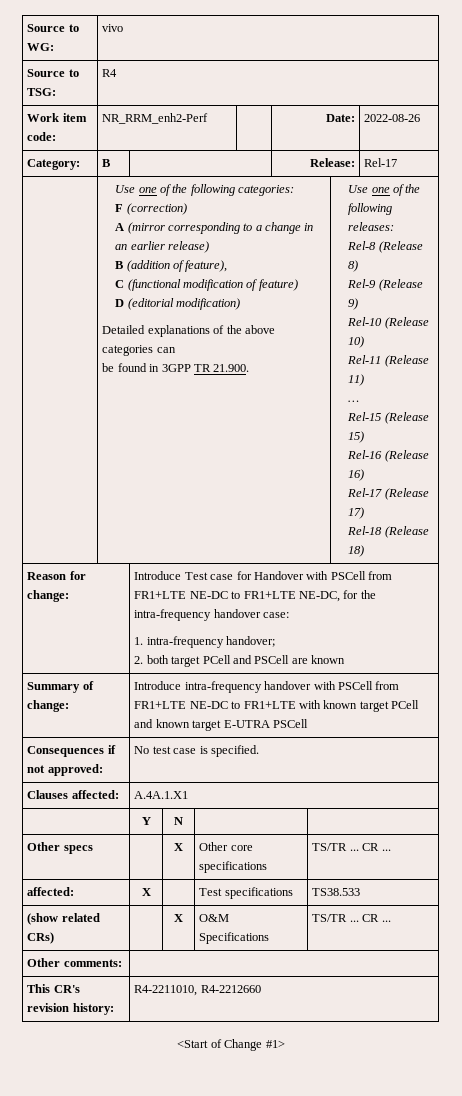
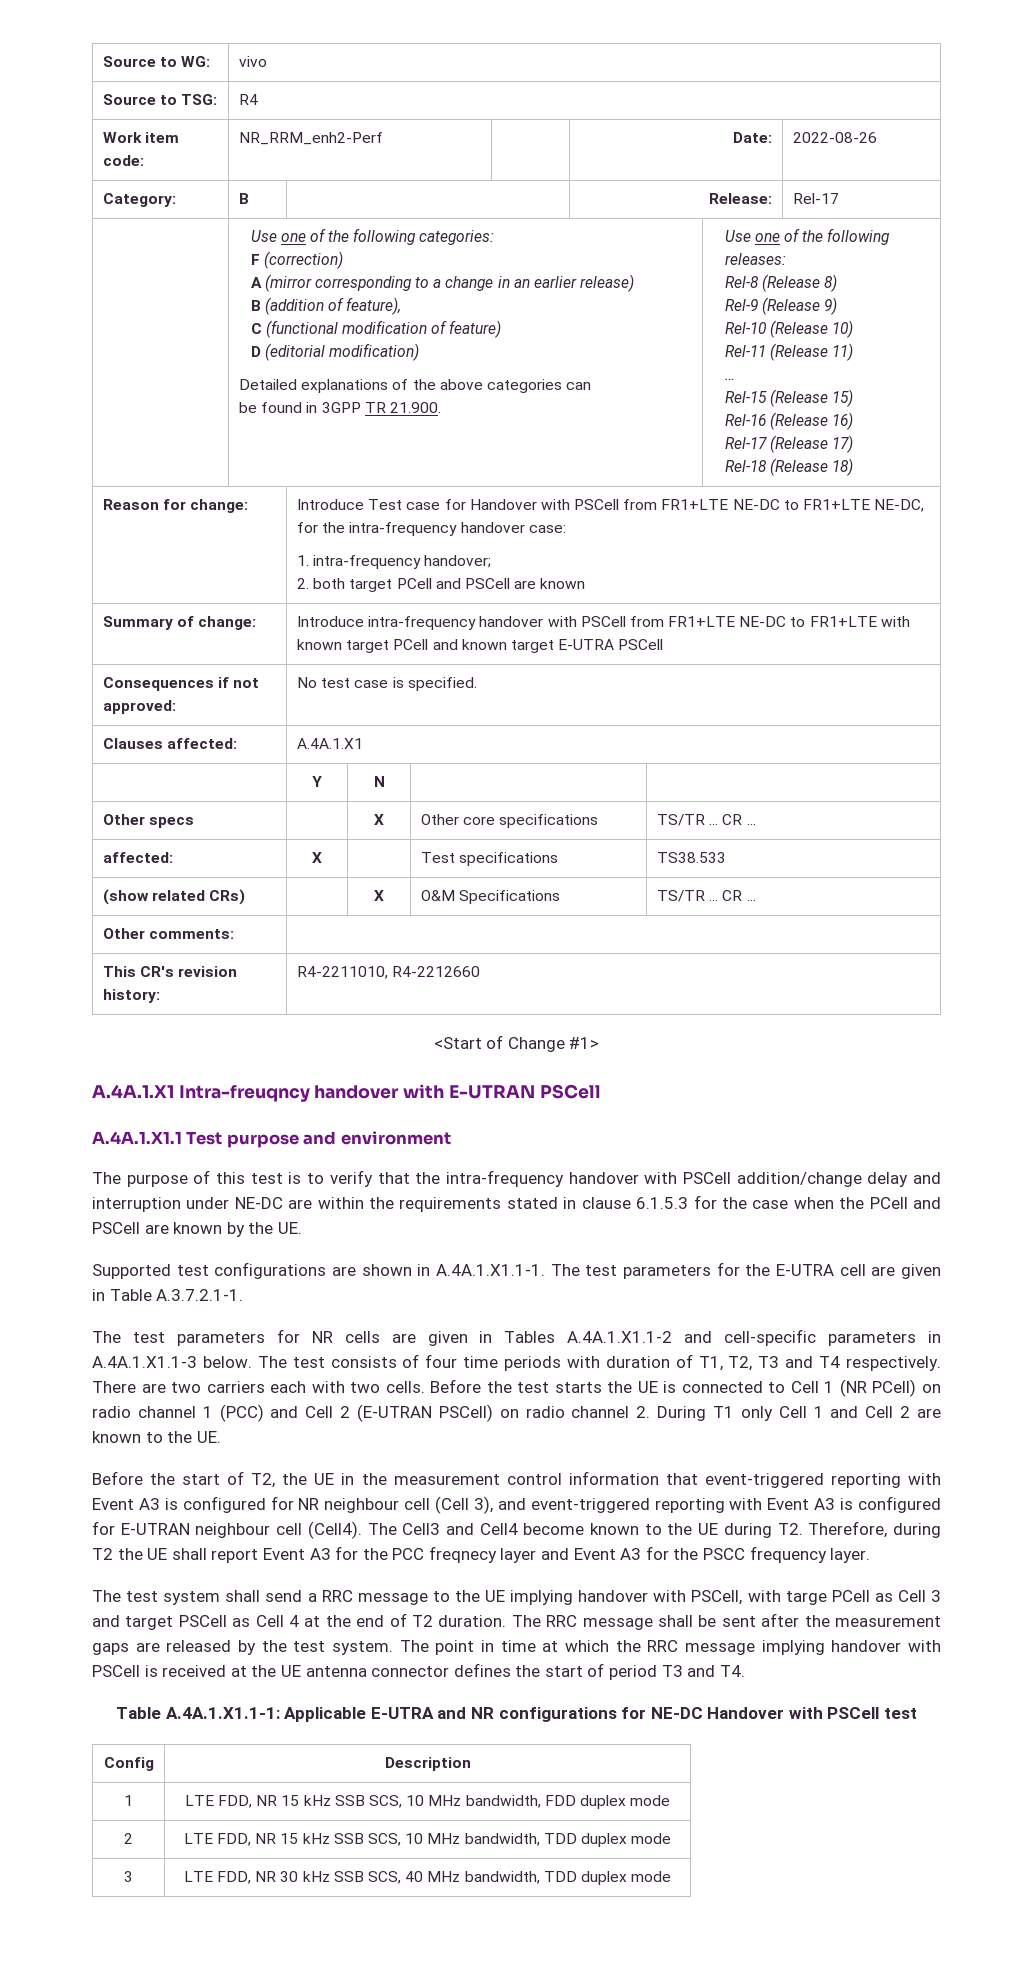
+ A.4A.1.X1 Intra-freuqncy handover with E-UTRAN PSCell
+ A.4A.1.X1.1 Test purpose and environment
+ The purpose of this test is to verify that the intra-frequency handover with PSCell addition/change delay and interruption under NE-DC are within the requirements stated in clause 6.1.5.3 for the case when the PCell and PSCell are known by the UE.
+ Supported test configurations are shown in A.4A.1.X1.1-1. The test parameters for the E-UTRA cell are given in Table A.3.7.2.1-1.
+ The test parameters for NR cells are given in Tables A.4A.1.X1.1-2 and cell-specific parameters in A.4A.1.X1.1-3 below. The test consists of four time periods with duration of T1, T2, T3 and T4 respectively. There are two carriers each with two cells. Before the test starts the UE is connected to Cell 1 (NR PCell) on radio channel 1 (PCC) and Cell 2 (E-UTRAN PSCell) on radio channel 2. During T1 only Cell 1 and Cell 2 are known to the UE.
+ Before the start of T2, the UE in the measurement control information that event-triggered reporting with Event A3 is configured for NR neighbour cell (Cell 3), and event-triggered reporting with Event A3 is configured for E-UTRAN neighbour cell (Cell4). The Cell3 and Cell4 become known to the UE during T2. Therefore, during T2 the UE shall report Event A3 for the PCC freqnecy layer and Event A3 for the PSCC frequency layer.
+ The test system shall send a RRC message to the UE implying handover with PSCell, with targe PCell as Cell 3 and target PSCell as Cell 4 at the end of T2 duration. The RRC message shall be sent after the measurement gaps are released by the test system. The point in time at which the RRC message implying handover with PSCell is received at the UE antenna connector defines the start of period T3 and T4.
+ Table A.4A.1.X1.1-1: Applicable E-UTRA and NR configurations for NE-DC Handover with PSCell test
+ Config | Description
+ 1 | LTE FDD, NR 15 kHz SSB SCS, 10 MHz bandwidth, FDD duplex mode
+ 2 | LTE FDD, NR 15 kHz SSB SCS, 10 MHz bandwidth, TDD duplex mode
+ 3 | LTE FDD, NR 30 kHz SSB SCS, 40 MHz bandwidth, TDD duplex mode

